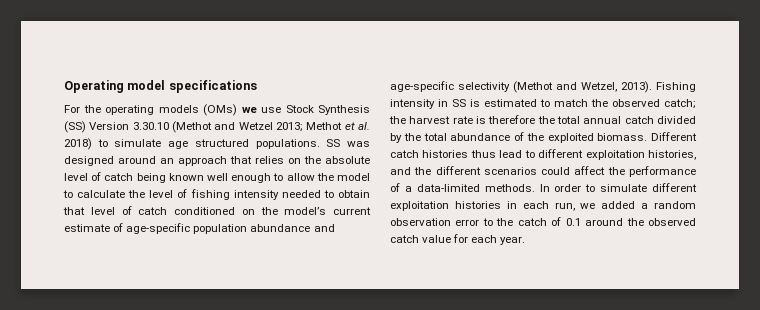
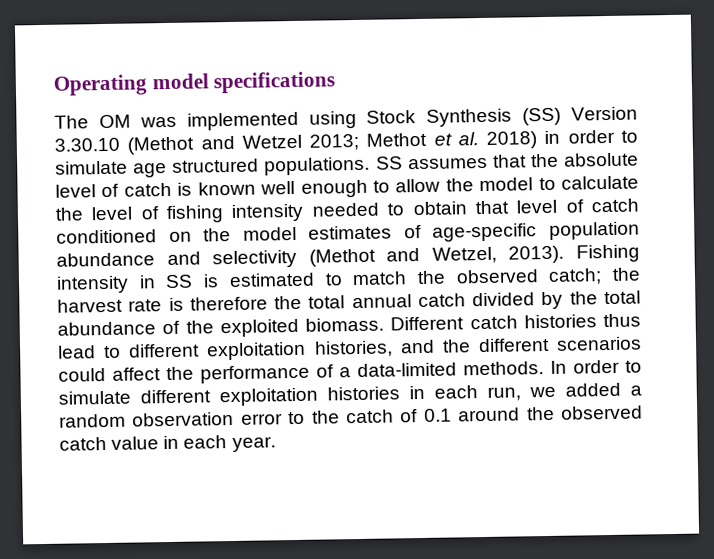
- For the operating models (OMs) we use Stock Synthesis (SS) Version 3.30.10 (Methot and Wetzel 2013; Methot et al. 2018) to simulate age structured populations.
+ The OM was implemented using Stock Synthesis (SS) Version 3.30.10 (Methot and Wetzel 2013; Methot et al. 2018) in order to simulate age structured populations.
- SS was designed around an approach that relies on the absolute level of catch being known well enough to allow the model to calculate the level of fishing intensity needed to obtain that level of catch conditioned on the model’s current estimate of age-specific population abundance and age-specific selectivity (Methot and Wetzel, 2013).
+ SS assumes that the absolute level of catch is known well enough to allow the model to calculate the level of fishing intensity needed to obtain that level of catch conditioned on the model estimates of age-specific population abundance and selectivity (Methot and Wetzel, 2013).
- In order to simulate different exploitation histories in each run, we added a random observation error to the catch of 0.1 around the observed catch value for each year.
+ In order to simulate different exploitation histories in each run, we added a random observation error to the catch of 0.1 around the observed catch value in each year.

